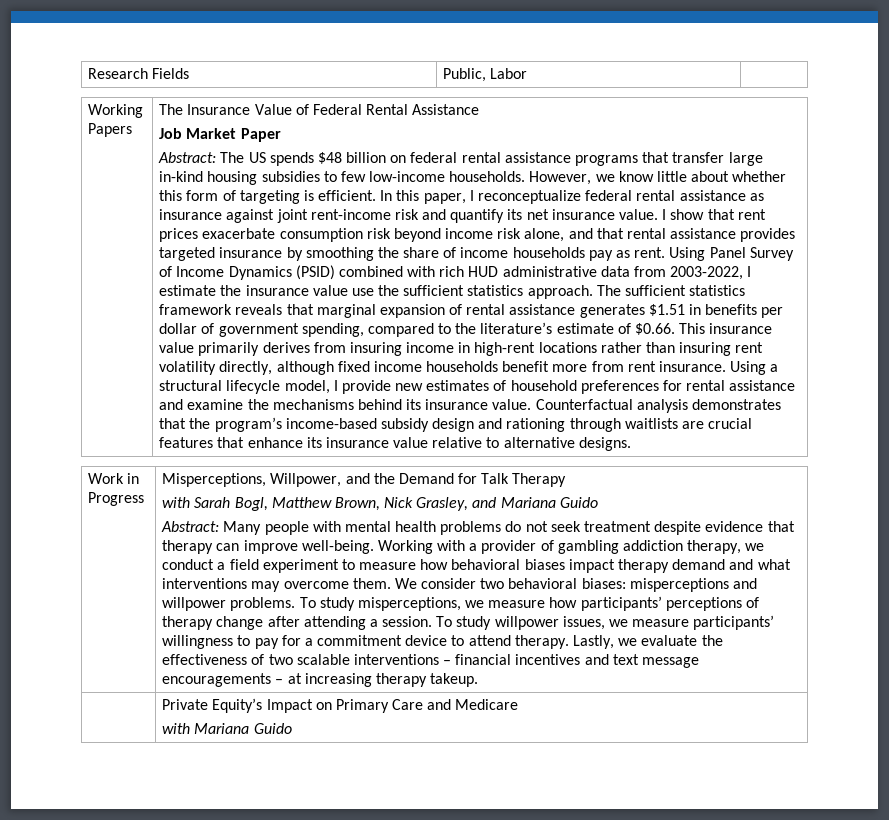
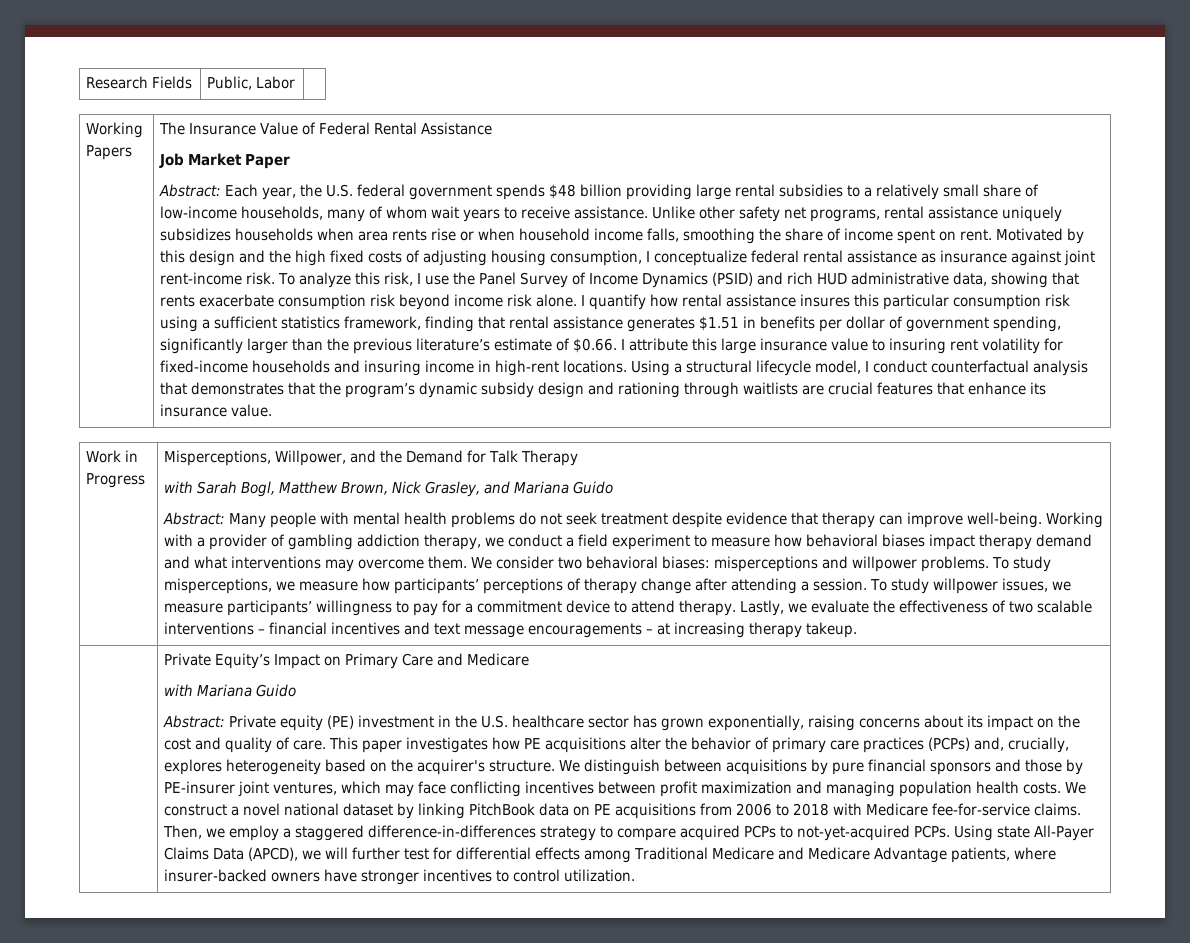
- Abstract: The US spends $48 billion on federal rental assistance programs that transfer large in-kind housing subsidies to few low-income households. However, we know little about whether this form of targeting is efficient. In this paper, I reconceptualize federal rental assistance as insurance against joint rent-income risk and quantify its net insurance value. I show that rent prices exacerbate consumption risk beyond income risk alone, and that rental assistance provides targeted insurance by smoothing the share of income households pay as rent. Using Panel Survey of Income Dynamics (PSID) combined with rich HUD administrative data from 2003-2022, I estimate the insurance value use the sufficient statistics approach. The sufficient statistics framework reveals that marginal expansion of rental assistance generates $1.51 in benefits per dollar of government spending, compared to the literature’s estimate of $0.66. This insurance value primarily derives from insuring income in high-rent locations rather than insuring rent volatility directly, although fixed income households benefit more from rent insurance.
+ Abstract: Each year, the U.S. federal government spends $48 billion providing large rental subsidies to a relatively small share of low-income households, many of whom wait years to receive assistance. Unlike other safety net programs, rental assistance uniquely subsidizes households when area rents rise or when household income falls, smoothing the share of income spent on rent. Motivated by this design and the high fixed costs of adjusting housing consumption, I conceptualize federal rental assistance as insurance against joint rent-income risk. To analyze this risk, I use the Panel Survey of Income Dynamics (PSID) and rich HUD administrative data, showing that rents exacerbate consumption risk beyond income risk alone. I quantify how rental assistance insures this particular consumption risk using a sufficient statistics framework, finding that rental assistance generates $1.51 in benefits per dollar of government spending, significantly larger than the previous literature’s estimate of $0.66. I attribute this large insurance value to insuring rent volatility for fixed-income households and insuring income in high-rent locations.
- Using a structural lifecycle model, I provide new estimates of household preferences for rental assistance and examine the mechanisms behind its insurance value. Counterfactual analysis demonstrates that the program’s income-based subsidy design and rationing through waitlists are crucial features that enhance its insurance value relative to alternative designs.
+ Using a structural lifecycle model, I conduct counterfactual analysis that demonstrates that the program’s dynamic subsidy design and rationing through waitlists are crucial features that enhance its insurance value.
+ Abstract: Private equity (PE) investment in the U.S. healthcare sector has grown exponentially, raising concerns about its impact on the cost and quality of care. This paper investigates how PE acquisitions alter the behavior of primary care practices (PCPs) and, crucially, explores heterogeneity based on the acquirer's structure. We distinguish between acquisitions by pure financial sponsors and those by PE-insurer joint ventures, which may face conflicting incentives between profit maximization and managing population health costs. We construct a novel national dataset by linking PitchBook data on PE acquisitions from 2006 to 2018 with Medicare fee-for-service claims. Then, we employ a staggered difference-in-differences strategy to compare acquired PCPs to not-yet-acquired PCPs. Using state All-Payer Claims Data (APCD), we will further test for differential effects among Traditional Medicare and Medicare Advantage patients, where insurer-backed owners have stronger incentives to control utilization.

